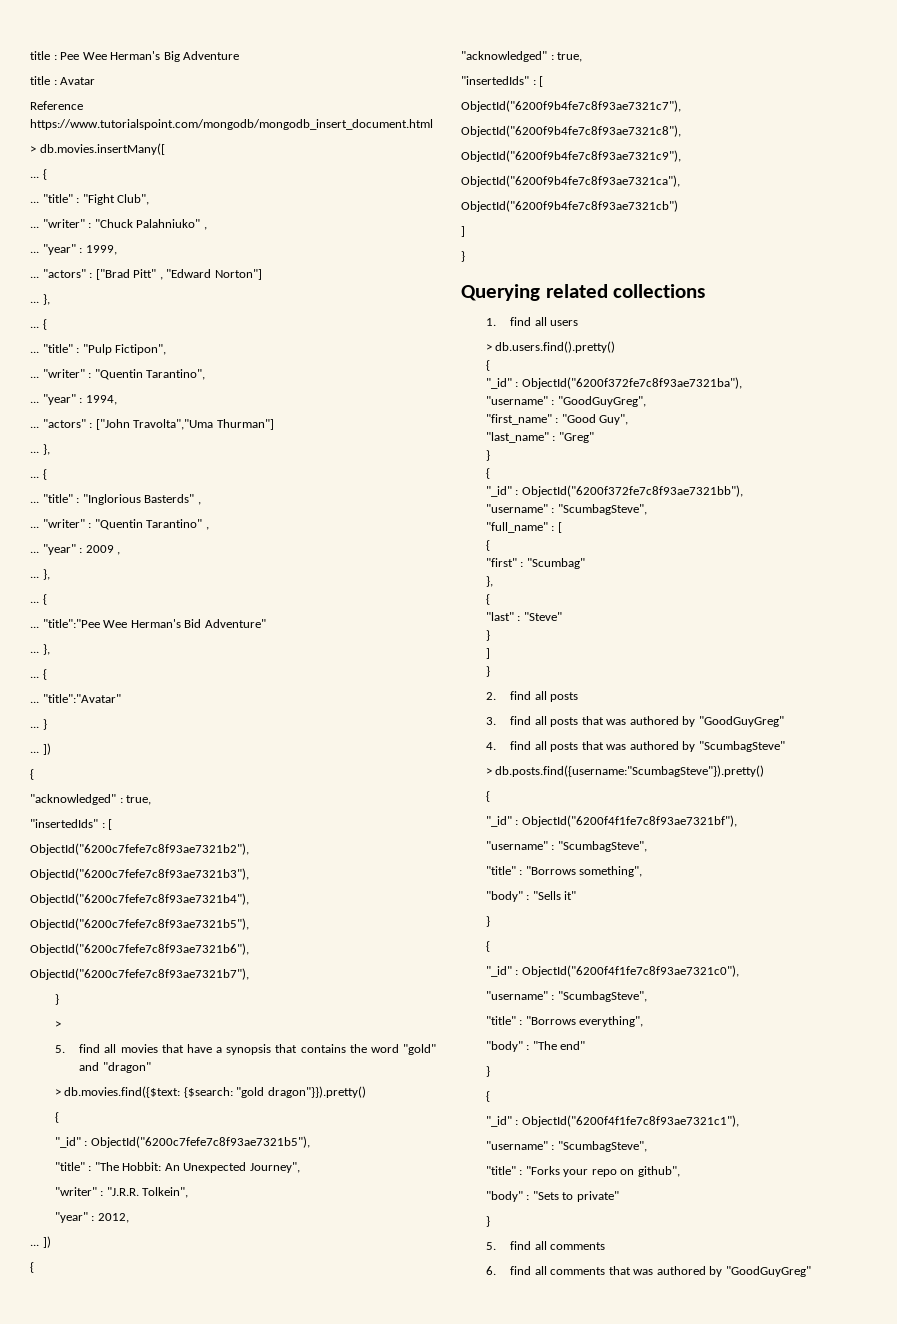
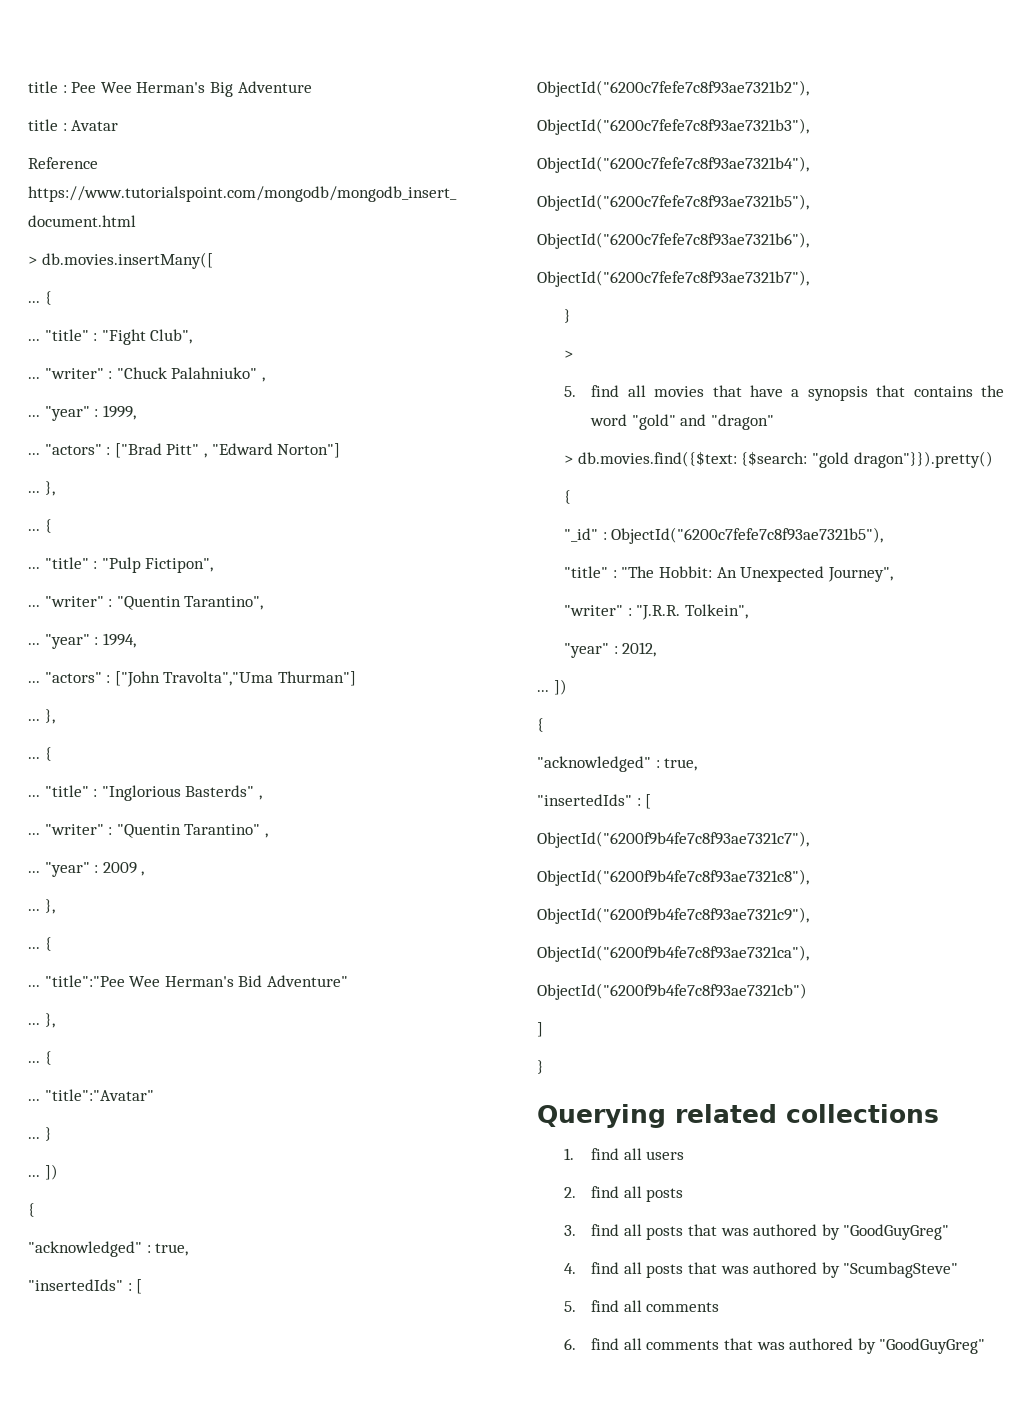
- > db.users.find().pretty()
- {
- "_id" : ObjectId("6200f372fe7c8f93ae7321ba"),
- "username" : "GoodGuyGreg",
- "first_name" : "Good Guy",
- "last_name" : "Greg"
- }
- {
- "_id" : ObjectId("6200f372fe7c8f93ae7321bb"),
- "username" : "ScumbagSteve",
- "full_name" : [
- {
- "first" : "Scumbag"
- },
- {
- "last" : "Steve"
- }
- ]
- }
- > db.posts.find({username:"ScumbagSteve"}).pretty()
- {
- "_id" : ObjectId("6200f4f1fe7c8f93ae7321bf"),
- "username" : "ScumbagSteve",
- "title" : "Borrows something",
- "body" : "Sells it"
- }
- {
- "_id" : ObjectId("6200f4f1fe7c8f93ae7321c0"),
- "username" : "ScumbagSteve",
- "title" : "Borrows everything",
- "body" : "The end"
- }
- {
- "_id" : ObjectId("6200f4f1fe7c8f93ae7321c1"),
- "username" : "ScumbagSteve",
- "title" : "Forks your repo on github",
- "body" : "Sets to private"
- }

